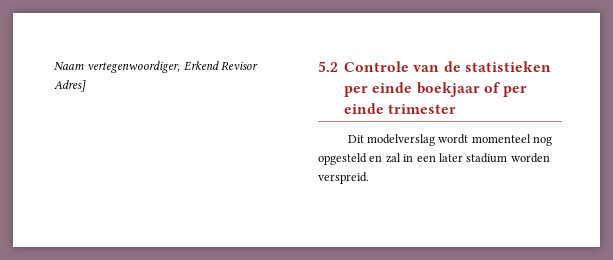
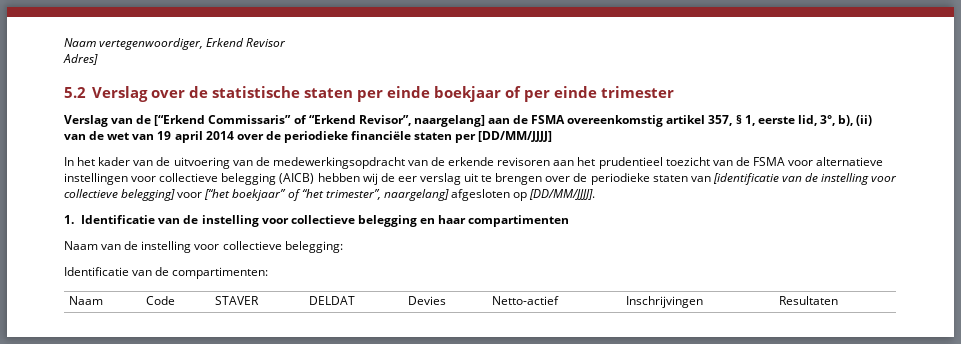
- 5.2 Controle van de statistieken per einde boekjaar of per einde trimester
+ 5.2 Verslag over de statistische staten per einde boekjaar of per einde trimester
- Dit modelverslag wordt momenteel nog opgesteld en zal in een later stadium worden verspreid.
+ Verslag van de [“Erkend Commissaris” of “Erkend Revisor”, naargelang] aan de FSMA overeenkomstig artikel 357, § 1, eerste lid, 3°, b), (ii) van de wet van 19 april 2014 over de periodieke financiële staten per [DD/MM/JJJJ]
+ In het kader van de uitvoering van de medewerkingsopdracht van de erkende revisoren aan het prudentieel toezicht van de FSMA voor alternatieve instellingen voor collectieve belegging (AICB) hebben wij de eer verslag uit te brengen over de periodieke staten van [identificatie van de instelling voor collectieve belegging] voor [“het boekjaar” of “het trimester”, naargelang] afgesloten op [DD/MM/JJJJ].
+ 1. Identificatie van de instelling voor collectieve belegging en haar compartimenten
+ Naam van de instelling voor collectieve belegging:
+ Identificatie van de compartimenten:
+ Naam | Code | STAVER | DELDAT | Devies | Netto-actief | Inschrijvingen | Resultaten

